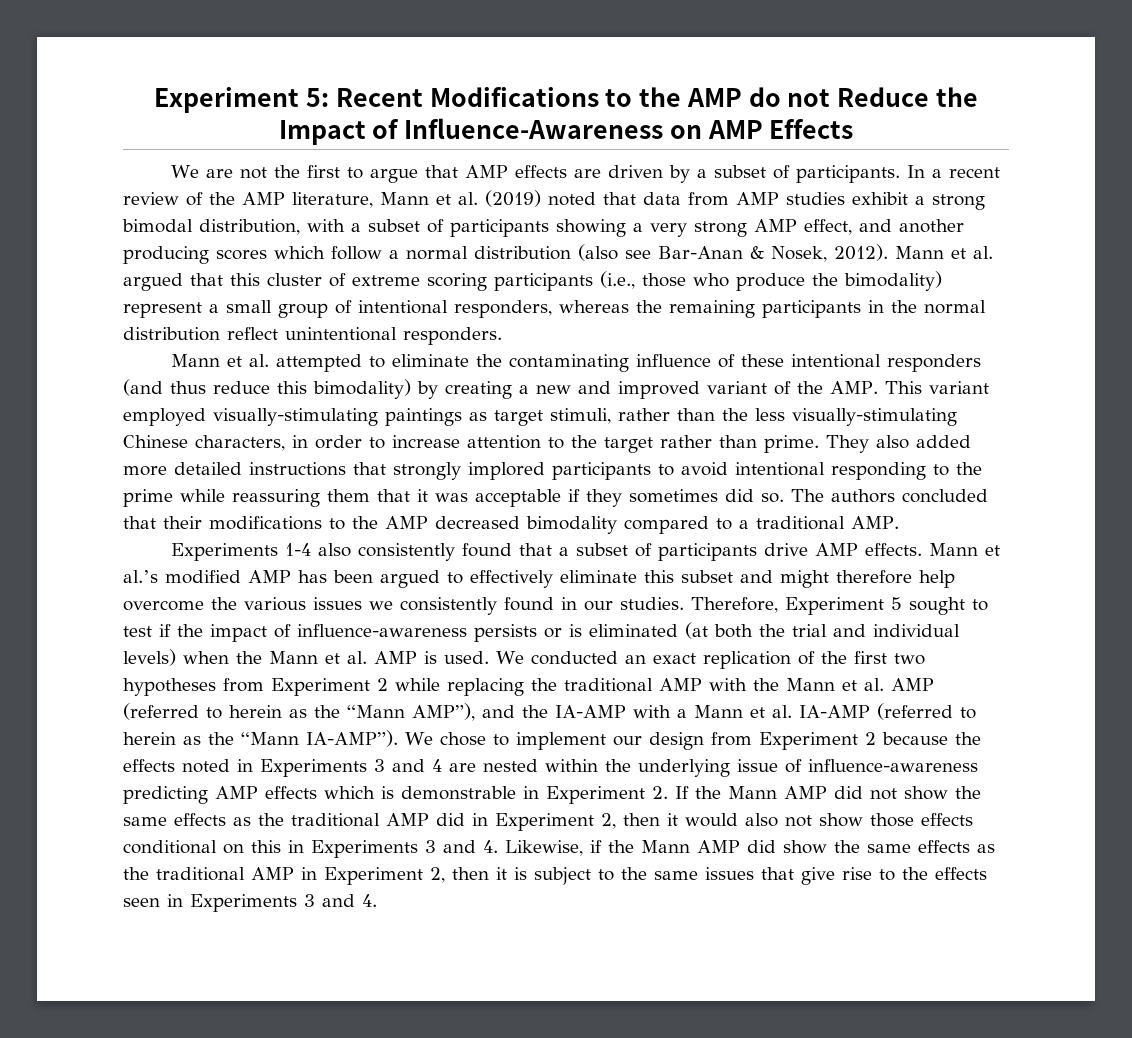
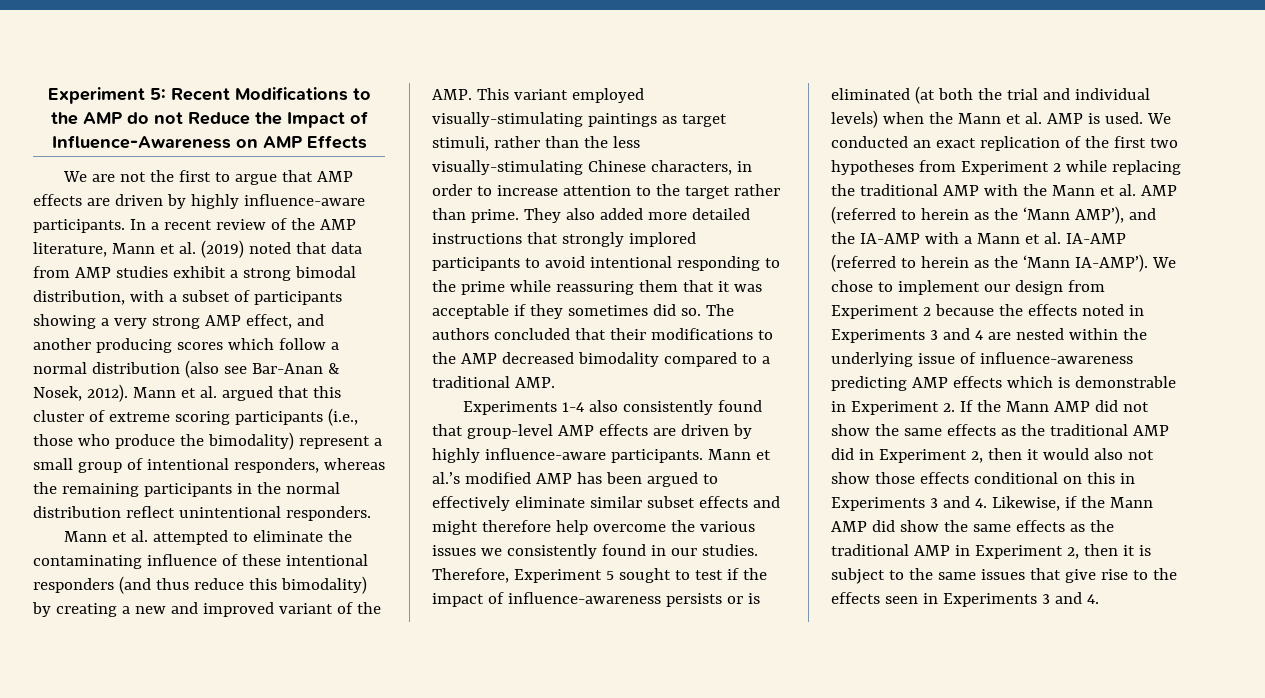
- We are not the first to argue that AMP effects are driven by a subset of participants.
+ We are not the first to argue that AMP effects are driven by highly influence-aware participants.
- Experiments 1-4 also consistently found that a subset of participants drive AMP effects.
+ Experiments 1-4 also consistently found that group-level AMP effects are driven by highly influence-aware participants.
- Mann et al.’s modified AMP has been argued to effectively eliminate this subset and might therefore help overcome the various issues we consistently found in our studies.
+ Mann et al.’s modified AMP has been argued to effectively eliminate similar subset effects and might therefore help overcome the various issues we consistently found in our studies.
- We conducted an exact replication of the first two hypotheses from Experiment 2 while replacing the traditional AMP with the Mann et al. AMP (referred to herein as the “Mann AMP”), and the IA-AMP with a Mann et al. IA-AMP (referred to herein as the “Mann IA-AMP”).
+ We conducted an exact replication of the first two hypotheses from Experiment 2 while replacing the traditional AMP with the Mann et al. AMP (referred to herein as the ‘Mann AMP’), and the IA-AMP with a Mann et al. IA-AMP (referred to herein as the ‘Mann IA-AMP’).

